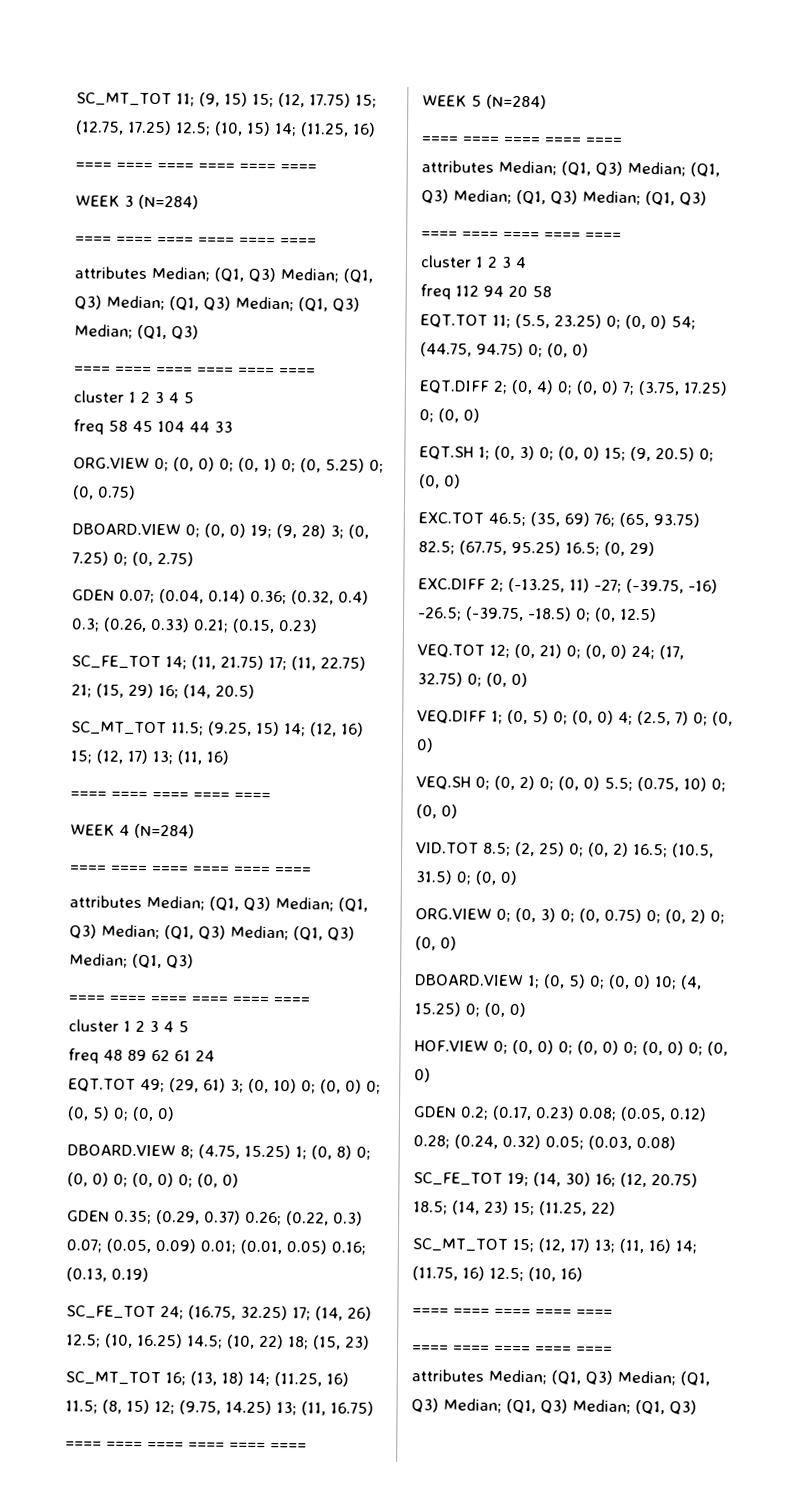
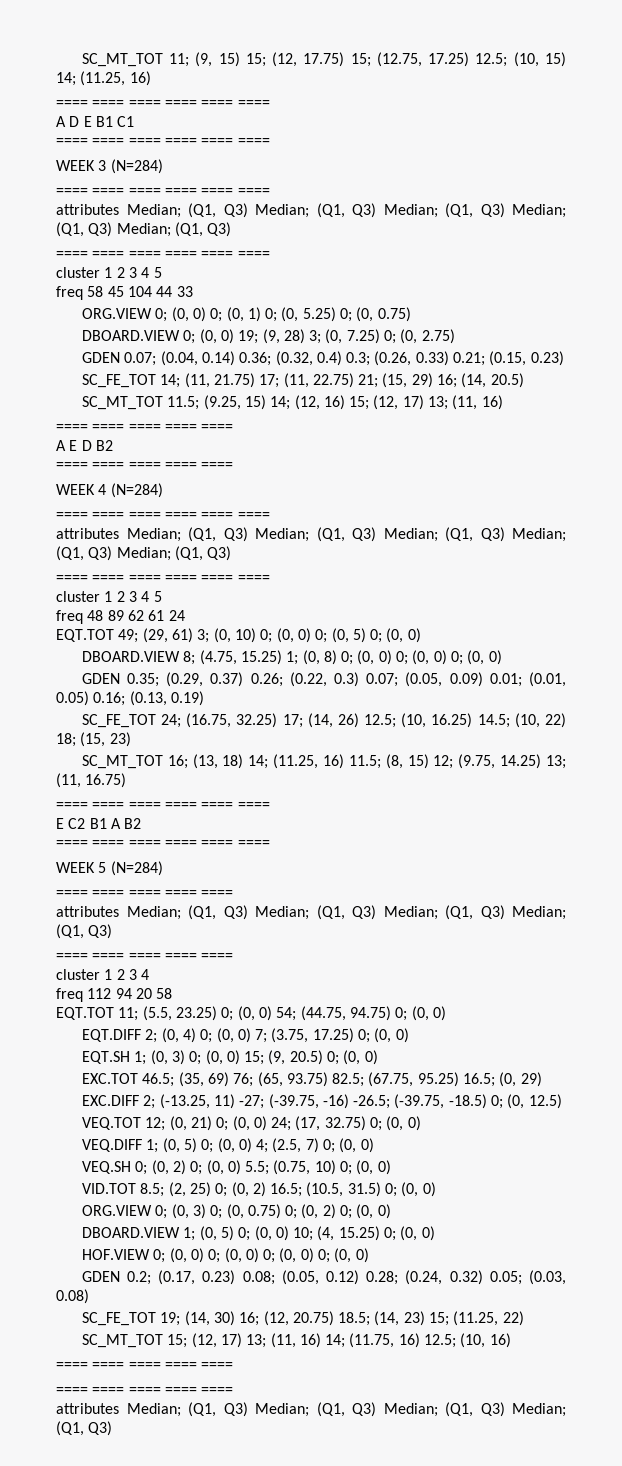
+ A D E B1 C1
+ ==== ==== ==== ==== ==== ====
+ A E D B2
+ ==== ==== ==== ==== ====
+ E C2 B1 A B2
+ ==== ==== ==== ==== ==== ====

